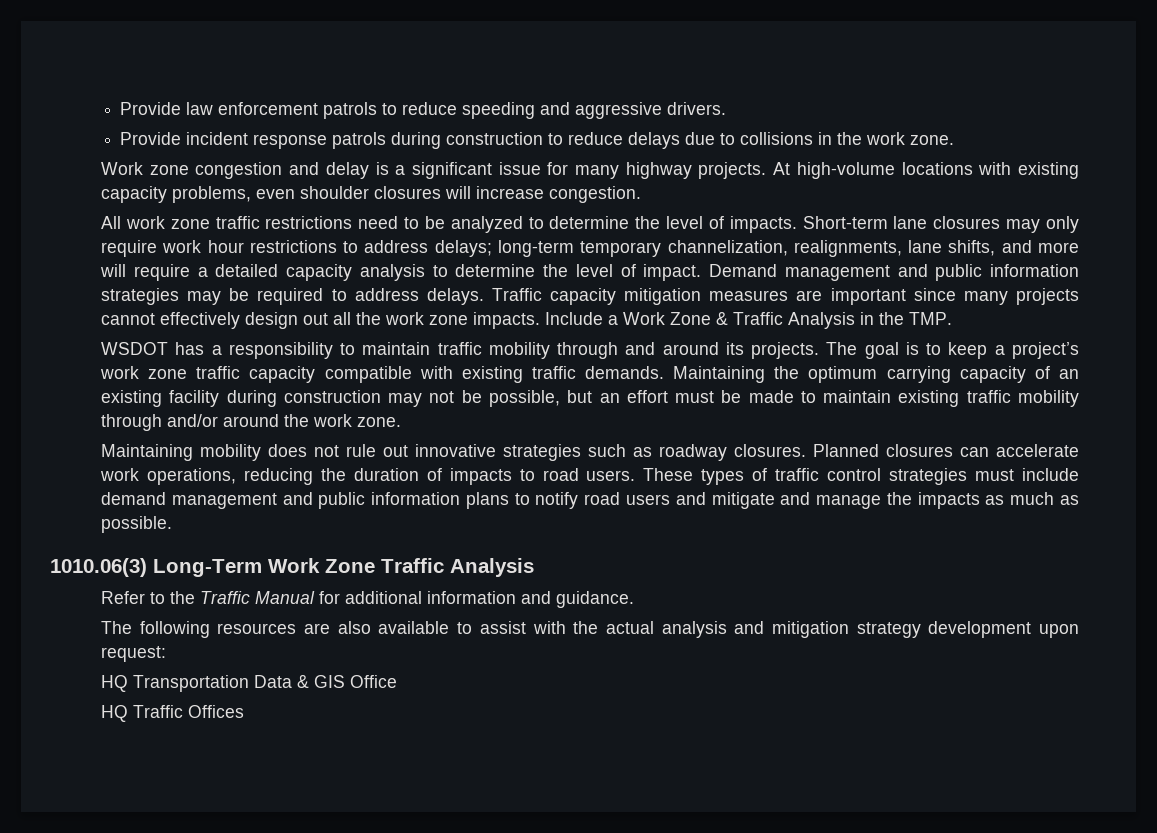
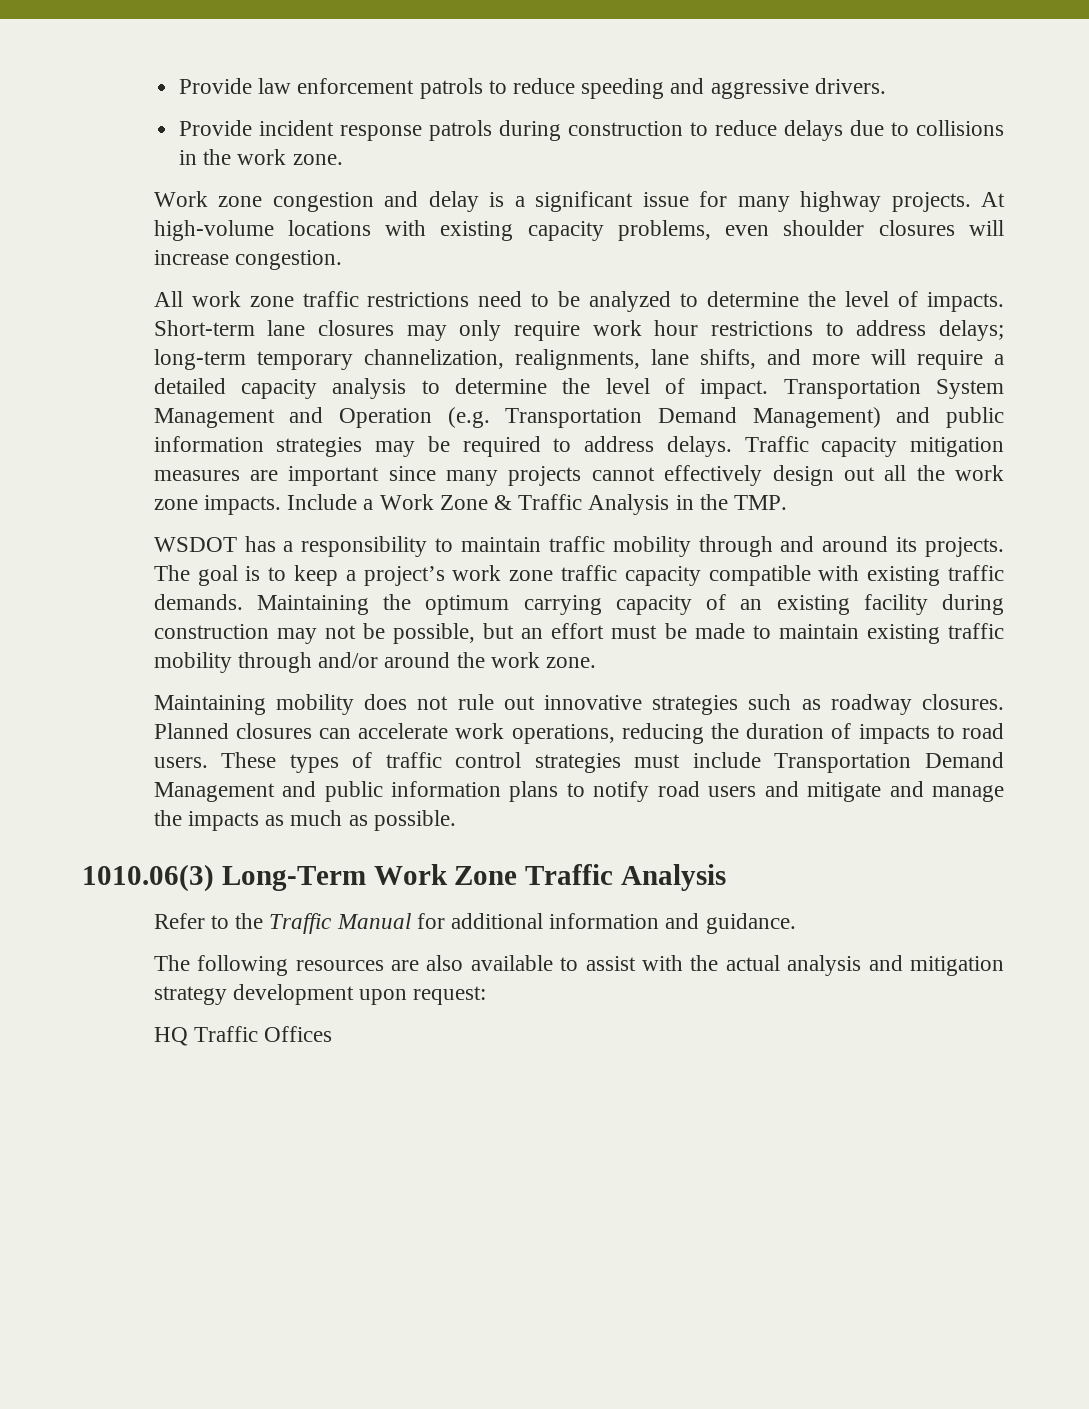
- Demand management and public information strategies may be required to address delays.
+ Transportation System Management and Operation (e.g. Transportation Demand Management) and public information strategies may be required to address delays.
- These types of traffic control strategies must include demand management and public information plans to notify road users and mitigate and manage the impacts as much as possible.
+ These types of traffic control strategies must include Transportation Demand Management and public information plans to notify road users and mitigate and manage the impacts as much as possible.
- HQ Transportation Data & GIS Office

